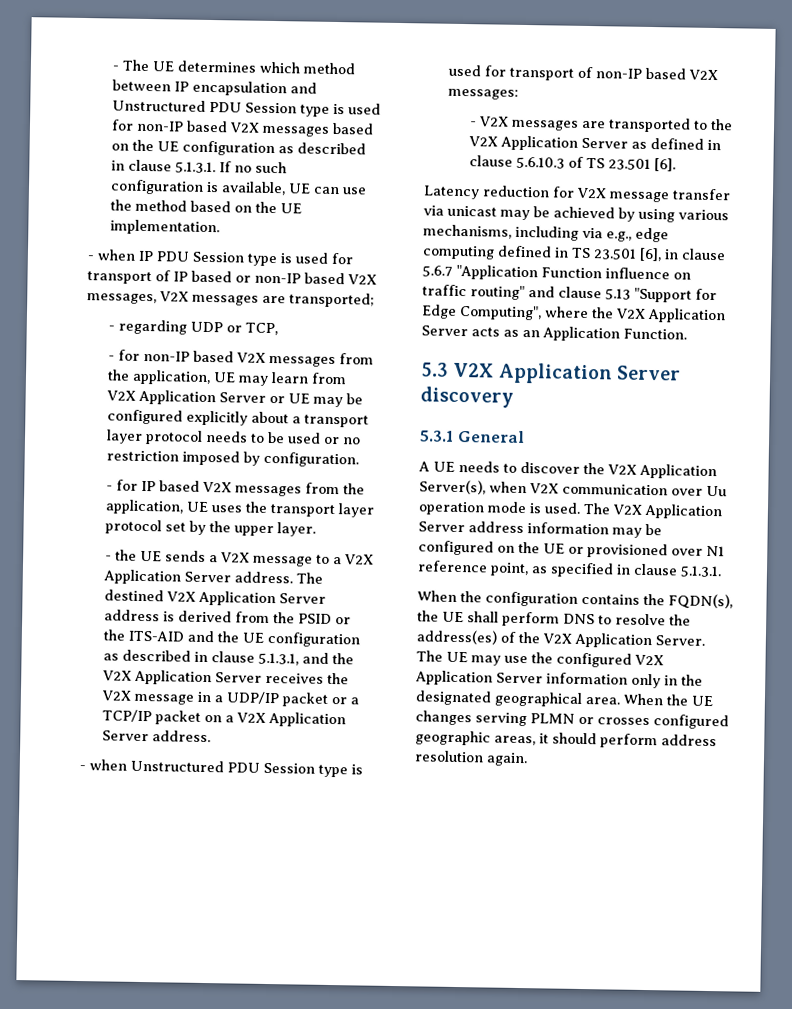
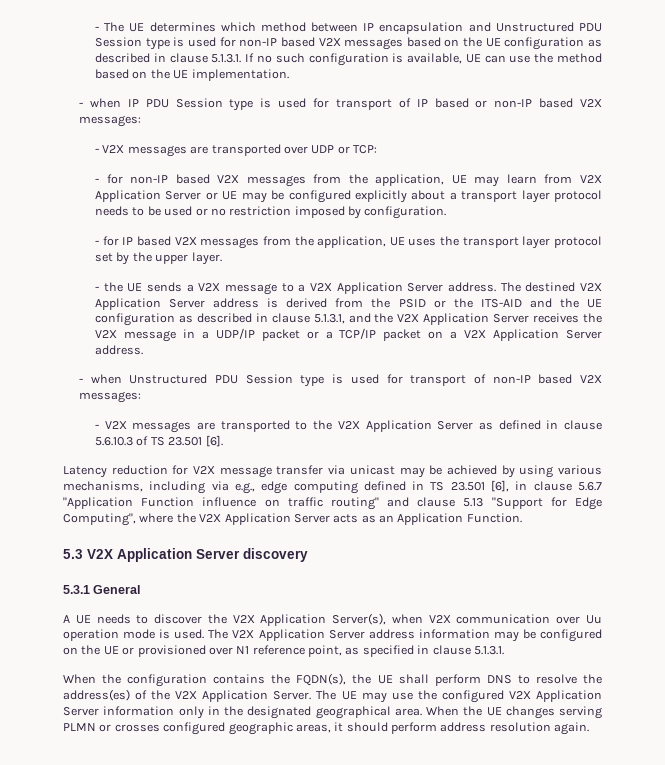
- - when IP PDU Session type is used for transport of IP based or non-IP based V2X messages, V2X messages are transported;
- - regarding UDP or TCP,
+ - when IP PDU Session type is used for transport of IP based or non-IP based V2X messages:
+ - V2X messages are transported over UDP or TCP:

